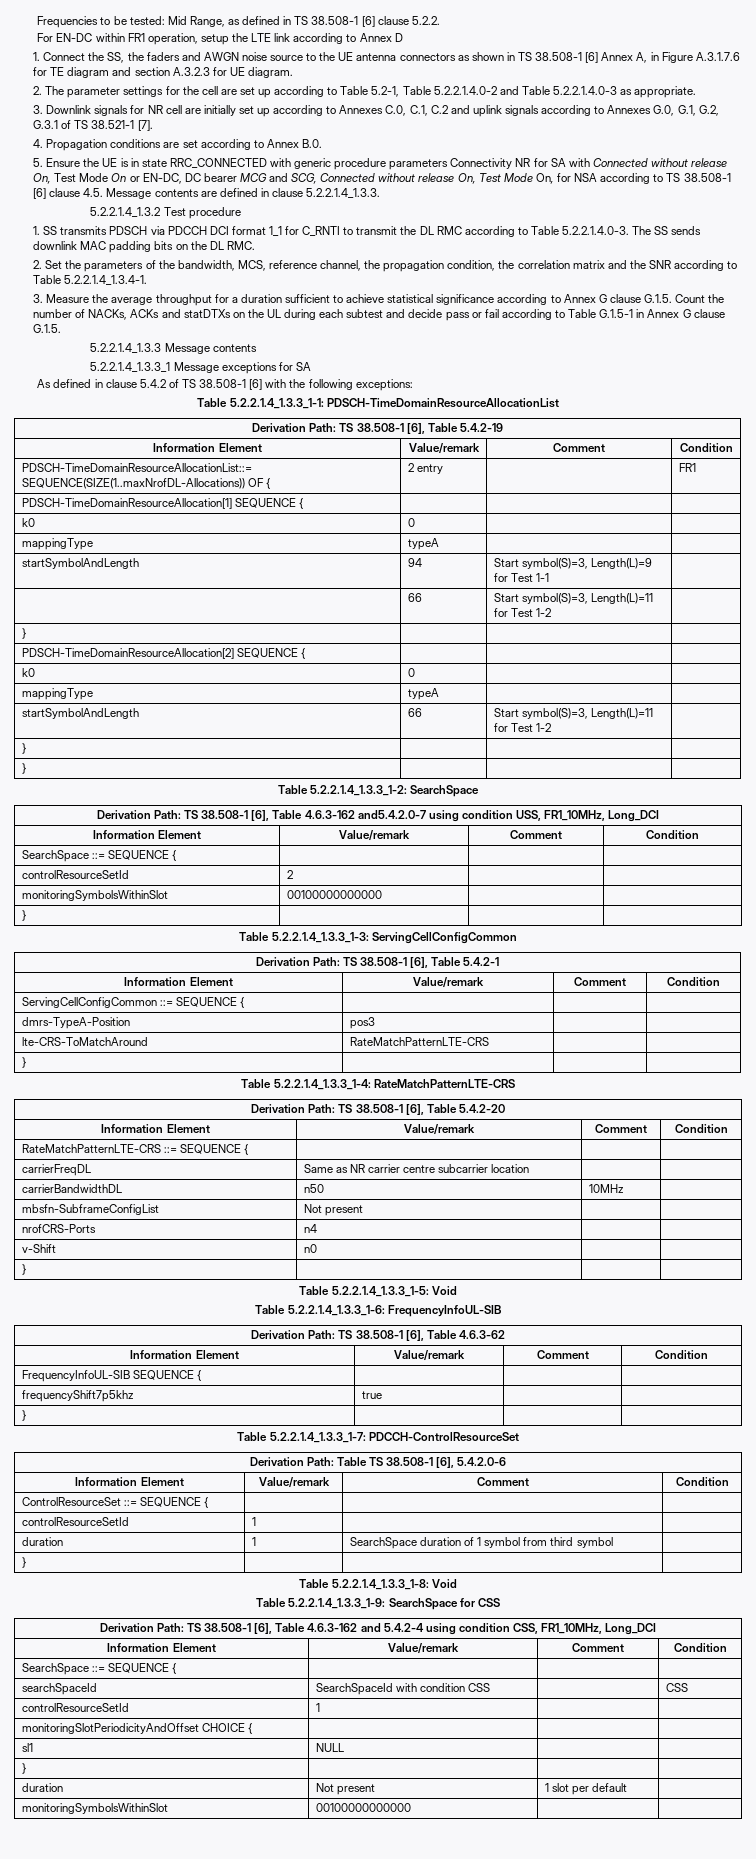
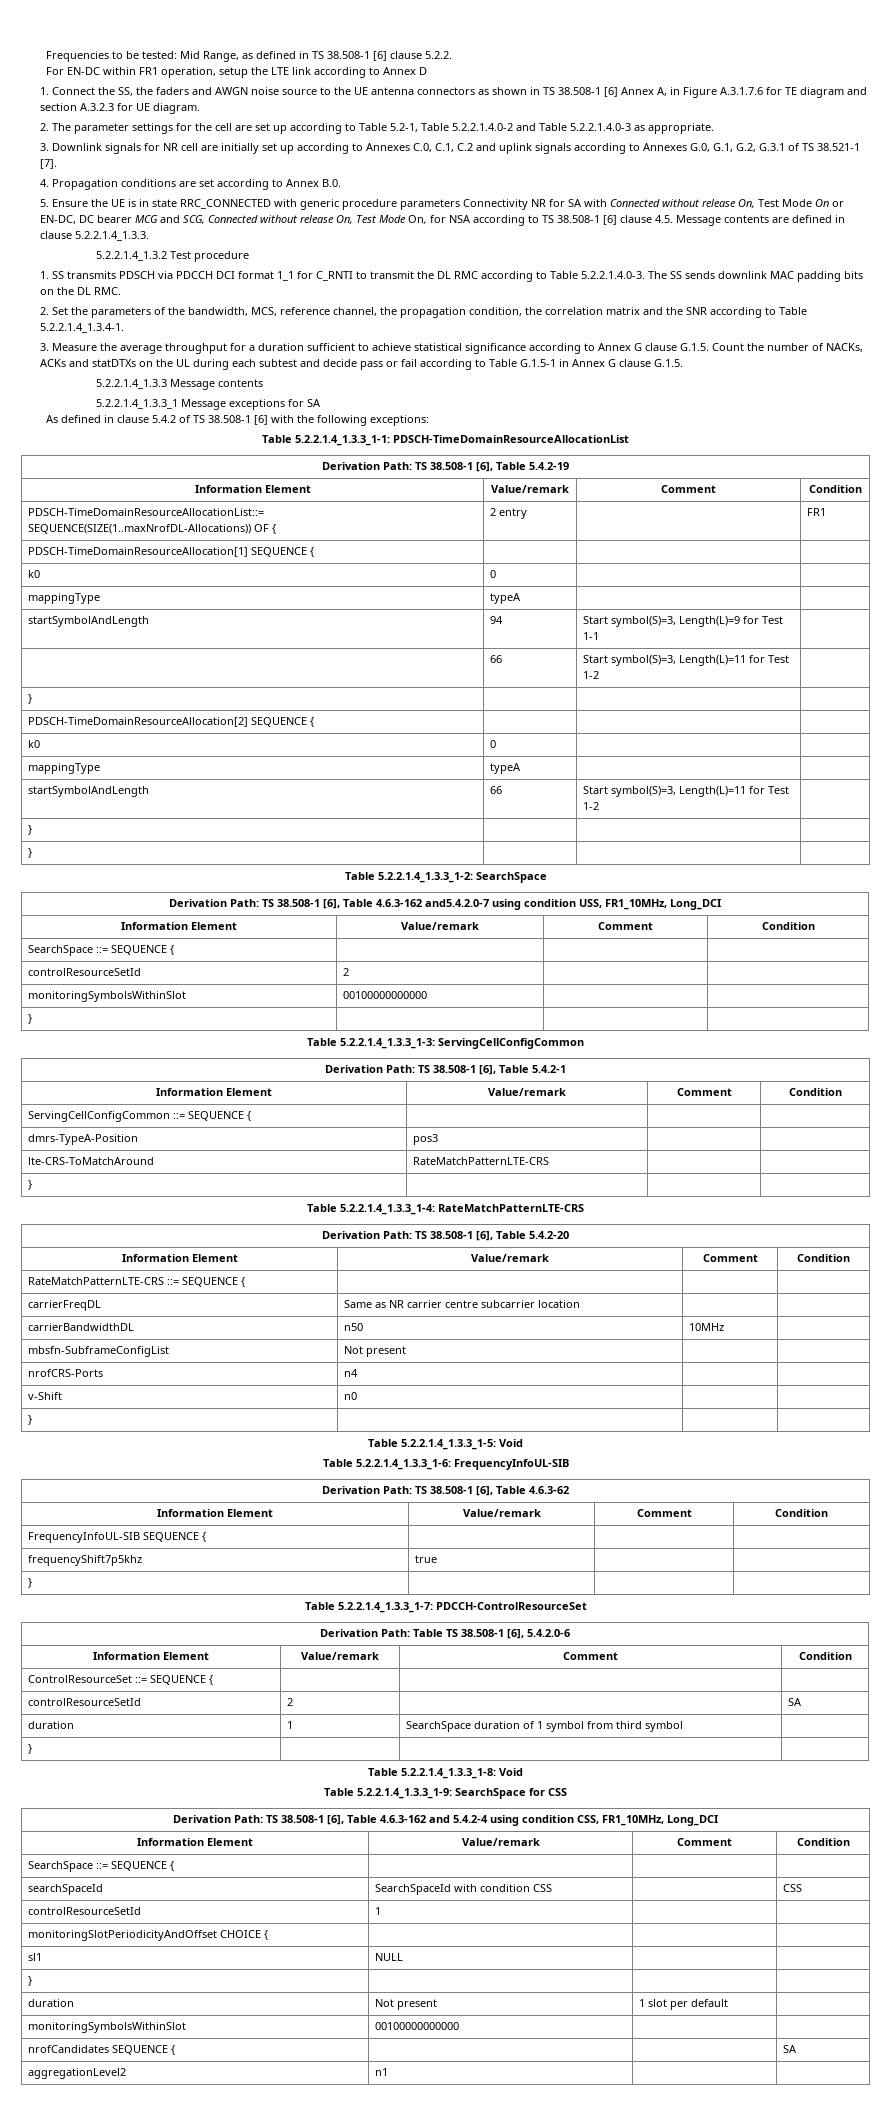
  ControlResourceSet ::= SEQUENCE { | | |
- controlResourceSetId | 1 | |
+ controlResourceSetId | 2 | | SA
+ nrofCandidates SEQUENCE { | | | SA
+ aggregationLevel2 | n1 | |

